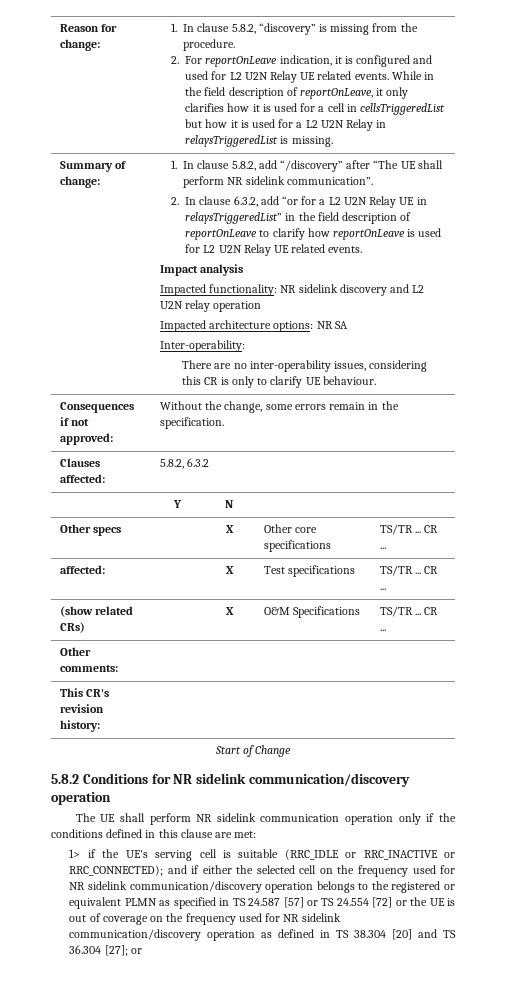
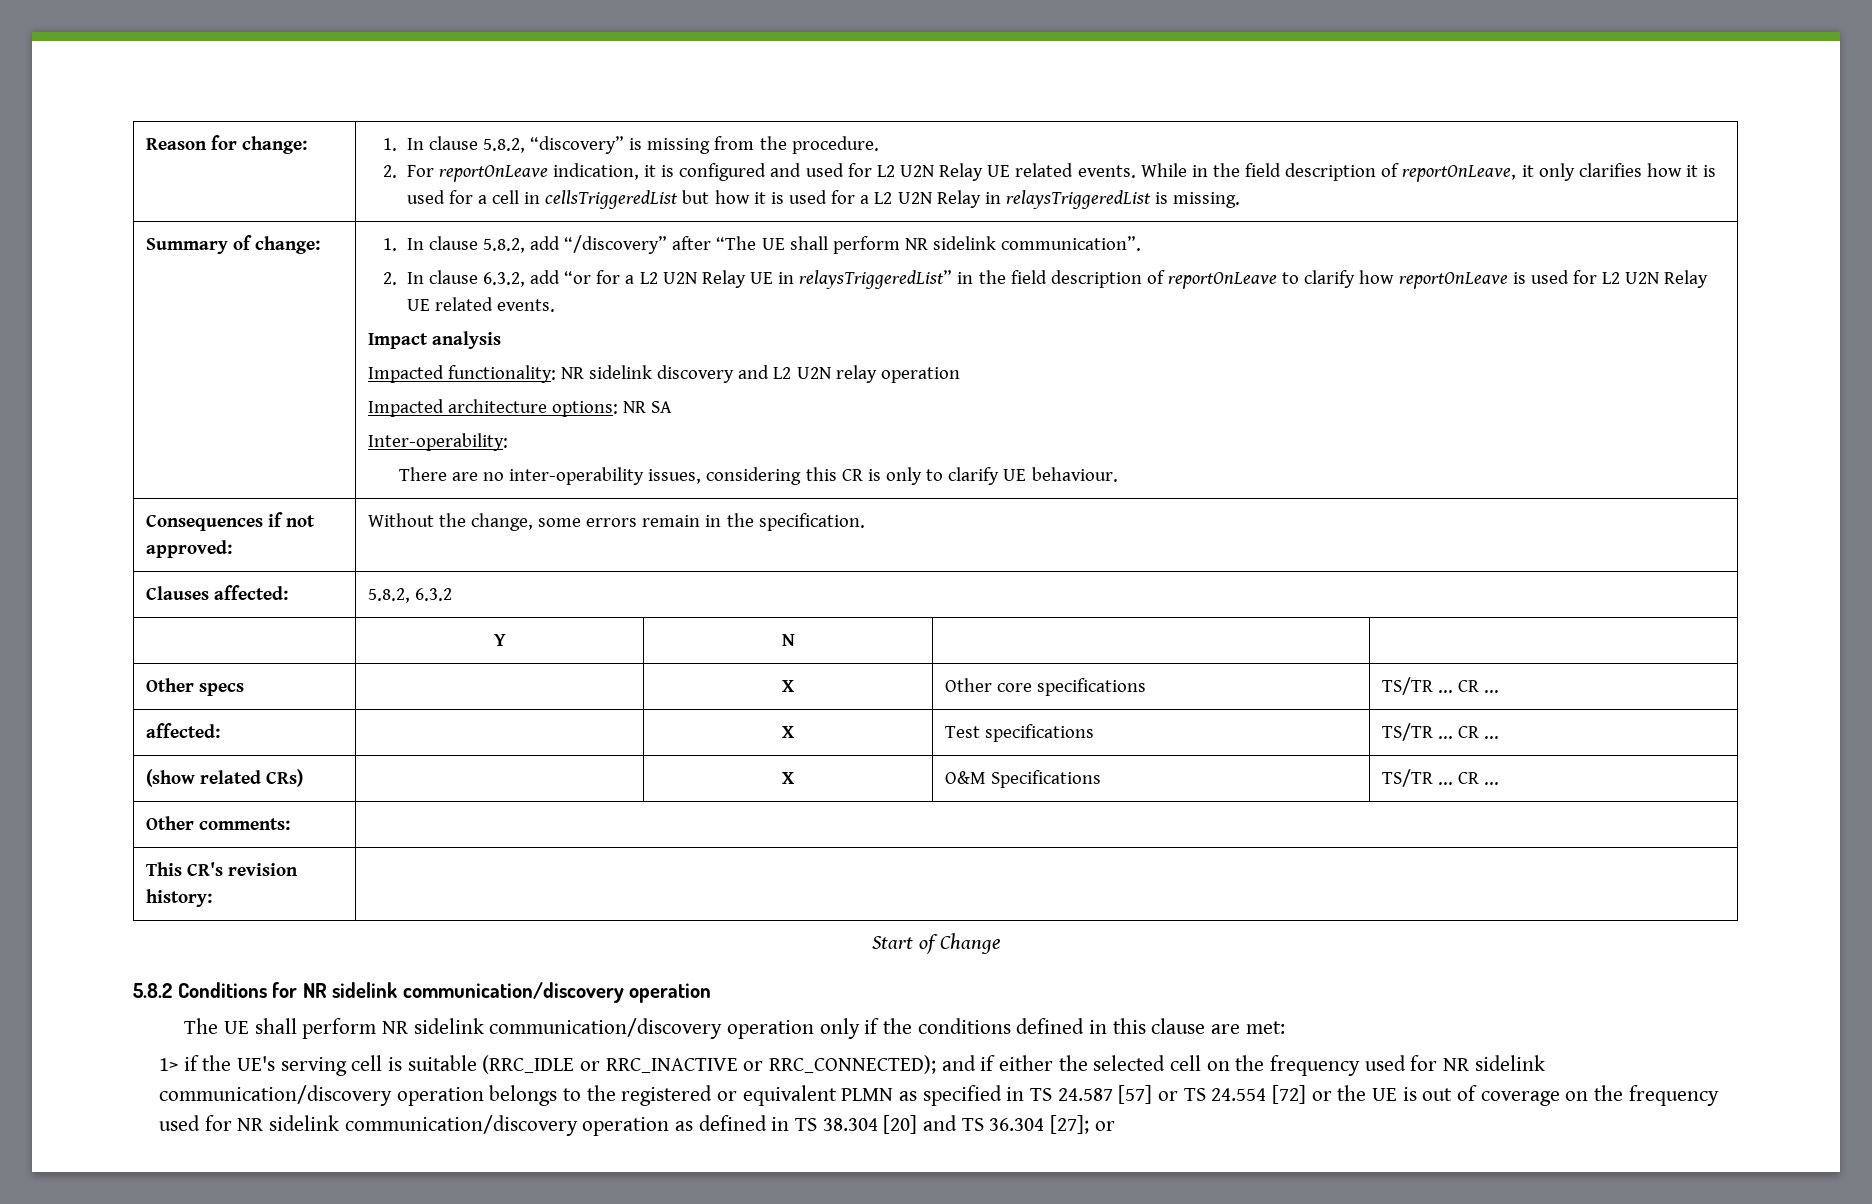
- The UE shall perform NR sidelink communication operation only if the conditions defined in this clause are met:
+ The UE shall perform NR sidelink communication/discovery operation only if the conditions defined in this clause are met:

